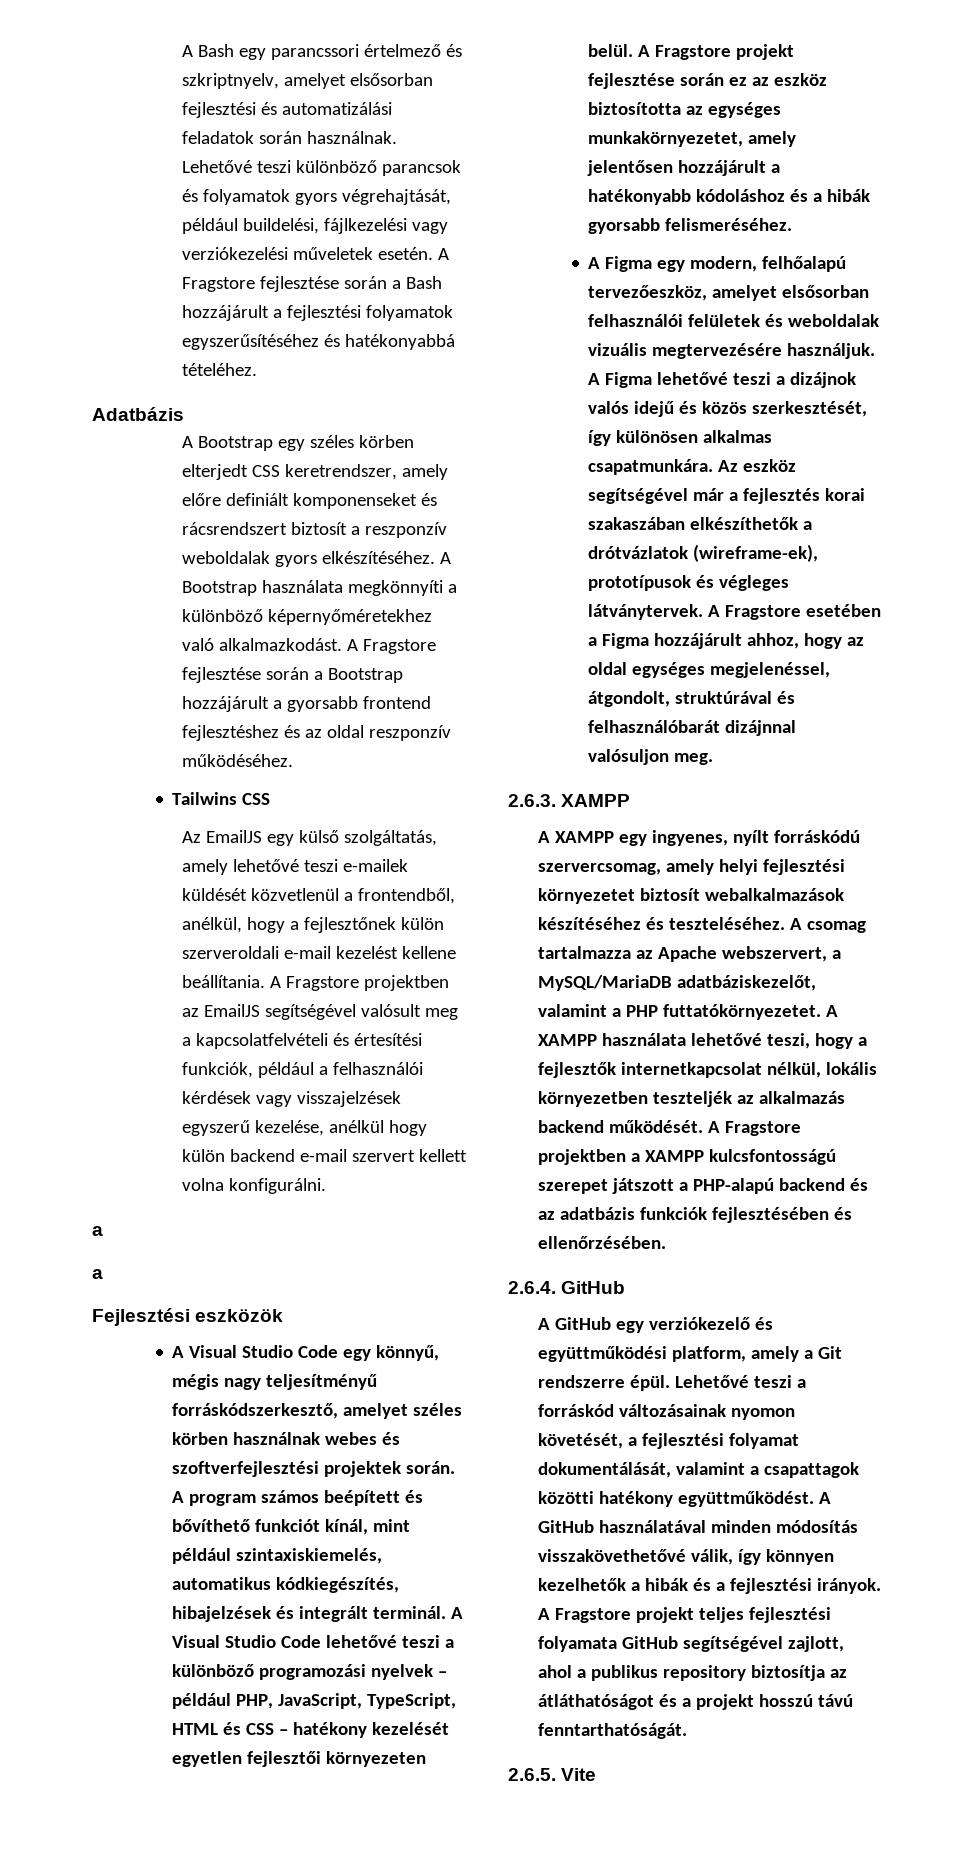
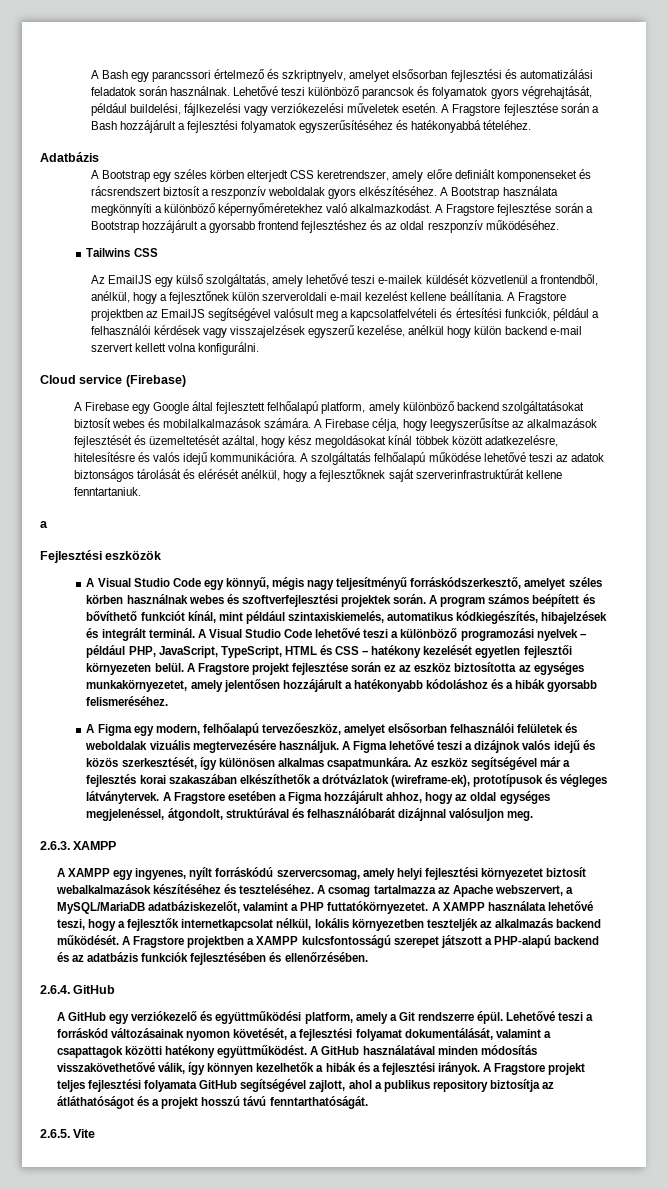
  A Fragstore projektben az EmailJS segítségével valósult meg a kapcsolatfelvételi és értesítési funkciók, például a felhasználói kérdések vagy visszajelzések egyszerű kezelése, anélkül hogy külön backend e-mail szervert kellett volna konfigurálni.
- a
+ Cloud service (Firebase)
+ A Firebase egy Google által fejlesztett felhőalapú platform, amely különböző backend szolgáltatásokat biztosít webes és mobilalkalmazások számára. A Firebase célja, hogy leegyszerűsítse az alkalmazások fejlesztését és üzemeltetését azáltal, hogy kész megoldásokat kínál többek között adatkezelésre, hitelesítésre és valós idejű kommunikációra. A szolgáltatás felhőalapú működése lehetővé teszi az adatok biztonságos tárolását és elérését anélkül, hogy a fejlesztőknek saját szerverinfrastruktúrát kellene fenntartaniuk.

